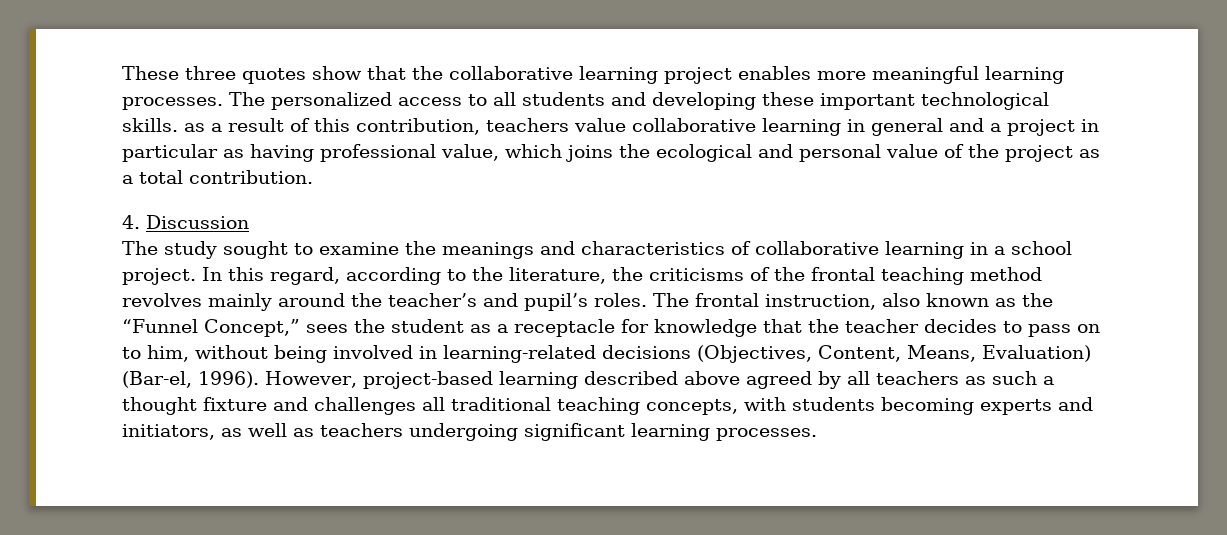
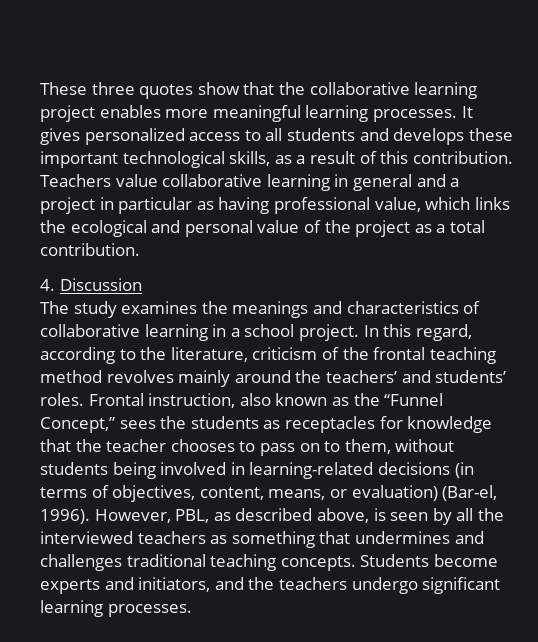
- The personalized access to all students and developing these important technological skills. as a result of this contribution, teachers value collaborative learning in general and a project in particular as having professional value, which joins the ecological and personal value of the project as a total contribution.
+ It gives personalized access to all students and develops these important technological skills, as a result of this contribution. Teachers value collaborative learning in general and a project in particular as having professional value, which links the ecological and personal value of the project as a total contribution.
- The study sought to examine the meanings and characteristics of collaborative learning in a school project.
+ The study examines the meanings and characteristics of collaborative learning in a school project.
- In this regard, according to the literature, the criticisms of the frontal teaching method revolves mainly around the teacher’s and pupil’s roles. The frontal instruction, also known as the “Funnel Concept,” sees the student as a receptacle for knowledge that the teacher decides to pass on to him, without being involved in learning-related decisions (Objectives, Content, Means, Evaluation) (Bar-el, 1996). However, project-based learning described above agreed by all teachers as such a thought fixture and challenges all traditional teaching concepts, with students becoming experts and initiators, as well as teachers undergoing significant learning processes.
+ In this regard, according to the literature, criticism of the frontal teaching method revolves mainly around the teachers’ and students’ roles. Frontal instruction, also known as the “Funnel Concept,” sees the students as receptacles for knowledge that the teacher chooses to pass on to them, without students being involved in learning-related decisions (in terms of objectives, content, means, or evaluation) (Bar-el, 1996). However, PBL, as described above, is seen by all the interviewed teachers as something that undermines and challenges traditional teaching concepts. Students become experts and initiators, and the teachers undergo significant learning processes.

